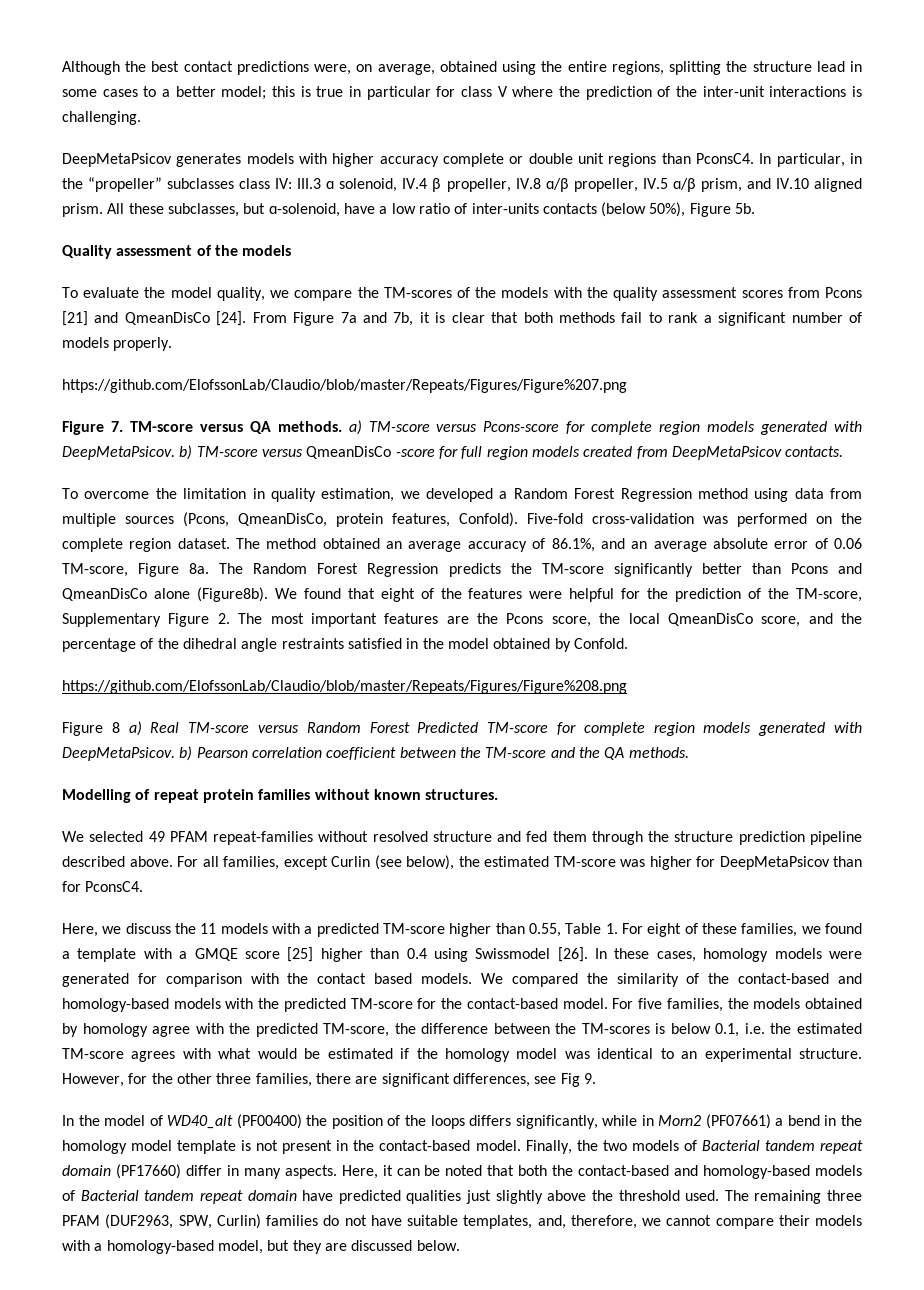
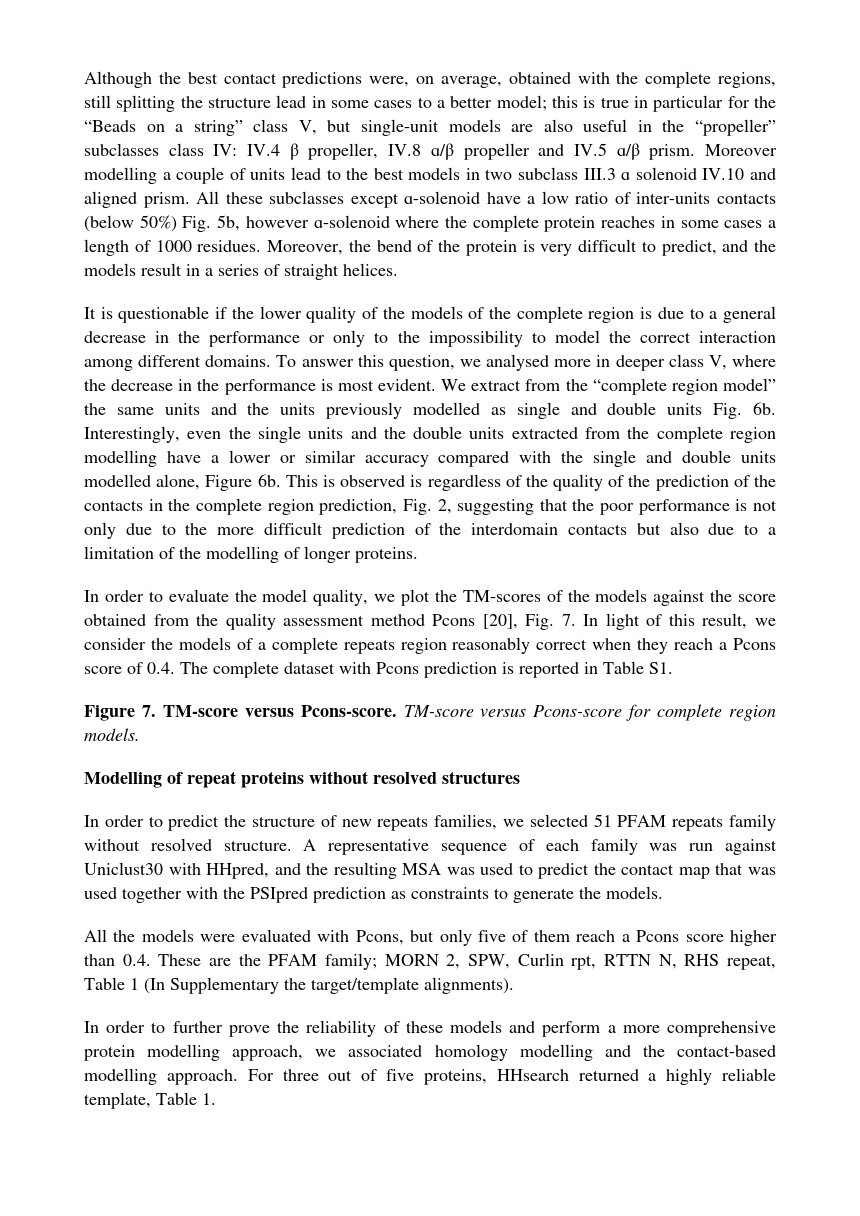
- Although the best contact predictions were, on average, obtained using the entire regions, splitting the structure lead in some cases to a better model; this is true in particular for class V where the prediction of the inter-unit interactions is challenging.
- DeepMetaPsicov generates models with higher accuracy complete or double unit regions than PconsC4. In particular, in the “propeller” subclasses class IV: III.3 ɑ solenoid, IV.4 β propeller, IV.8 ɑ/β propeller, IV.5 ɑ/β prism, and IV.10 aligned prism.
+ Although the best contact predictions were, on average, obtained with the complete regions, still splitting the structure lead in some cases to a better model; this is true in particular for the “Beads on a string” class V, but single-unit models are also useful in the “propeller” subclasses class IV: IV.4 β propeller, IV.8 ɑ/β propeller and IV.5 ɑ/β prism. Moreover modelling a couple of units lead to the best models in two subclass III.3 ɑ solenoid IV.10 and aligned prism.
- All these subclasses, but ɑ-solenoid, have a low ratio of inter-units contacts (below 50%), Figure 5b.
- Quality assessment of the models
- To evaluate the model quality, we compare the TM-scores of the models with the quality assessment scores from Pcons [21] and QmeanDisCo [24]. From Figure 7a and 7b, it is clear that both methods fail to rank a significant number of models properly.
- https://github.com/ElofssonLab/Claudio/blob/master/Repeats/Figures/Figure%207.png
+ All these subclasses except ɑ-solenoid have a low ratio of inter-units contacts (below 50%) Fig. 5b, however ɑ-solenoid where the complete protein reaches in some cases a length of 1000 residues. Moreover, the bend of the protein is very difficult to predict, and the models result in a series of straight helices.
+ It is questionable if the lower quality of the models of the complete region is due to a general decrease in the performance or only to the impossibility to model the correct interaction among different domains. To answer this question, we analysed more in deeper class V, where the decrease in the performance is most evident. We extract from the “complete region model” the same units and the units previously modelled as single and double units Fig. 6b. Interestingly, even the single units and the double units extracted from the complete region modelling have a lower or similar accuracy compared with the single and double units modelled alone, Figure 6b. This is observed is regardless of the quality of the prediction of the contacts in the complete region prediction, Fig. 2, suggesting that the poor performance is not only due to the more difficult prediction of the interdomain contacts but also due to a limitation of the modelling of longer proteins.
+ In order to evaluate the model quality, we plot the TM-scores of the models against the score obtained from the quality assessment method Pcons [20], Fig. 7. In light of this result, we consider the models of a complete repeats region reasonably correct when they reach a Pcons score of 0.4. The complete dataset with Pcons prediction is reported in Table S1.
- Figure 7. TM-score versus QA methods. a) TM-score versus Pcons-score for complete region models generated with DeepMetaPsicov. b) TM-score versus QmeanDisCo -score for full region models created from DeepMetaPsicov contacts.
- To overcome the limitation in quality estimation, we developed a Random Forest Regression method using data from multiple sources (Pcons, QmeanDisCo, protein features, Confold). Five-fold cross-validation was performed on the complete region dataset. The method obtained an average accuracy of 86.1%, and an average absolute error of 0.06 TM-score, Figure 8a. The Random Forest Regression predicts the TM-score significantly better than Pcons and QmeanDisCo alone (Figure8b). We found that eight of the features were helpful for the prediction of the TM-score, Supplementary Figure 2. The most important features are the Pcons score, the local QmeanDisCo score, and the percentage of the dihedral angle restraints satisfied in the model obtained by Confold.
- https://github.com/ElofssonLab/Claudio/blob/master/Repeats/Figures/Figure%208.png
- Figure 8 a) Real TM-score versus Random Forest Predicted TM-score for complete region models generated with DeepMetaPsicov. b) Pearson correlation coefficient between the TM-score and the QA methods.
- Modelling of repeat protein families without known structures.
- We selected 49 PFAM repeat-families without resolved structure and fed them through the structure prediction pipeline described above. For all families, except Curlin (see below), the estimated TM-score was higher for DeepMetaPsicov than for PconsC4.
- Here, we discuss the 11 models with a predicted TM-score higher than 0.55, Table 1. For eight of these families, we found a template with a GMQE score [25] higher than 0.4 using Swissmodel [26]. In these cases, homology models were generated for comparison with the contact based models. We compared the similarity of the contact-based and homology-based models with the predicted TM-score for the contact-based model. For five families, the models obtained by homology agree with the predicted TM-score, the difference between the TM-scores is below 0.1, i.e. the estimated TM-score agrees with what would be estimated if the homology model was identical to an experimental structure. However, for the other three families, there are significant differences, see Fig 9.
- In the model of WD40_alt (PF00400) the position of the loops differs significantly, while in Morn2 (PF07661) a bend in the homology model template is not present in the contact-based model. Finally, the two models of Bacterial tandem repeat domain (PF17660) differ in many aspects. Here, it can be noted that both the contact-based and homology-based models of Bacterial tandem repeat domain have predicted qualities just slightly above the threshold used. The remaining three PFAM (DUF2963, SPW, Curlin) families do not have suitable templates, and, therefore, we cannot compare their models with a homology-based model, but they are discussed below.
+ Figure 7. TM-score versus Pcons-score. TM-score versus Pcons-score for complete region models.
+ Modelling of repeat proteins without resolved structures
+ In order to predict the structure of new repeats families, we selected 51 PFAM repeats family without resolved structure. A representative sequence of each family was run against Uniclust30 with HHpred, and the resulting MSA was used to predict the contact map that was used together with the PSIpred prediction as constraints to generate the models.
+ All the models were evaluated with Pcons, but only five of them reach a Pcons score higher than 0.4. These are the PFAM family; MORN 2, SPW, Curlin rpt, RTTN N, RHS repeat, Table 1 (In Supplementary the target/template alignments).
+ In order to further prove the reliability of these models and perform a more comprehensive protein modelling approach, we associated homology modelling and the contact-based modelling approach. For three out of five proteins, HHsearch returned a highly reliable template, Table 1.

